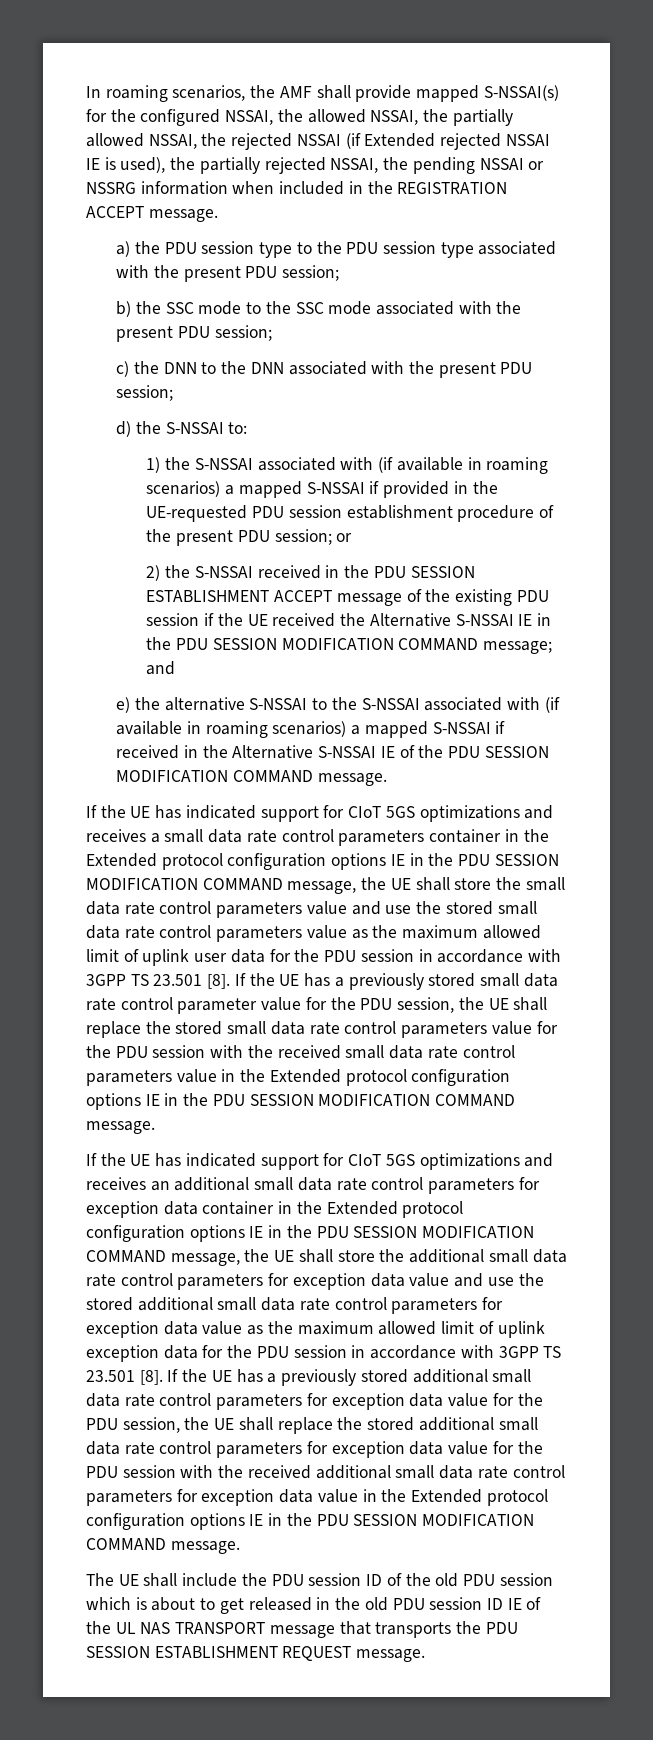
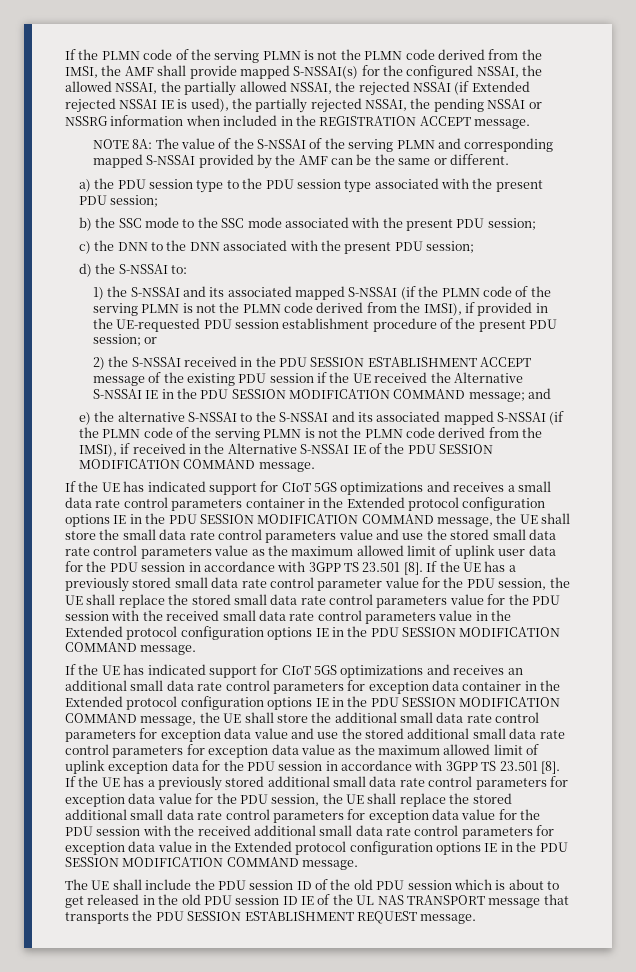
- In roaming scenarios, the AMF shall provide mapped S-NSSAI(s) for the configured NSSAI, the allowed NSSAI, the partially allowed NSSAI, the rejected NSSAI (if Extended rejected NSSAI IE is used), the partially rejected NSSAI, the pending NSSAI or NSSRG information when included in the REGISTRATION ACCEPT message.
+ If the PLMN code of the serving PLMN is not the PLMN code derived from the IMSI, the AMF shall provide mapped S-NSSAI(s) for the configured NSSAI, the allowed NSSAI, the partially allowed NSSAI, the rejected NSSAI (if Extended rejected NSSAI IE is used), the partially rejected NSSAI, the pending NSSAI or NSSRG information when included in the REGISTRATION ACCEPT message.
+ NOTE 8A: The value of the S-NSSAI of the serving PLMN and corresponding mapped S-NSSAI provided by the AMF can be the same or different.
- 1) the S-NSSAI associated with (if available in roaming scenarios) a mapped S-NSSAI if provided in the UE-requested PDU session establishment procedure of the present PDU session; or
+ 1) the S-NSSAI and its associated mapped S-NSSAI (if the PLMN code of the serving PLMN is not the PLMN code derived from the IMSI), if provided in the UE-requested PDU session establishment procedure of the present PDU session; or
- e) the alternative S-NSSAI to the S-NSSAI associated with (if available in roaming scenarios) a mapped S-NSSAI if received in the Alternative S-NSSAI IE of the PDU SESSION MODIFICATION COMMAND message.
+ e) the alternative S-NSSAI to the S-NSSAI and its associated mapped S-NSSAI (if the PLMN code of the serving PLMN is not the PLMN code derived from the IMSI), if received in the Alternative S-NSSAI IE of the PDU SESSION MODIFICATION COMMAND message.

